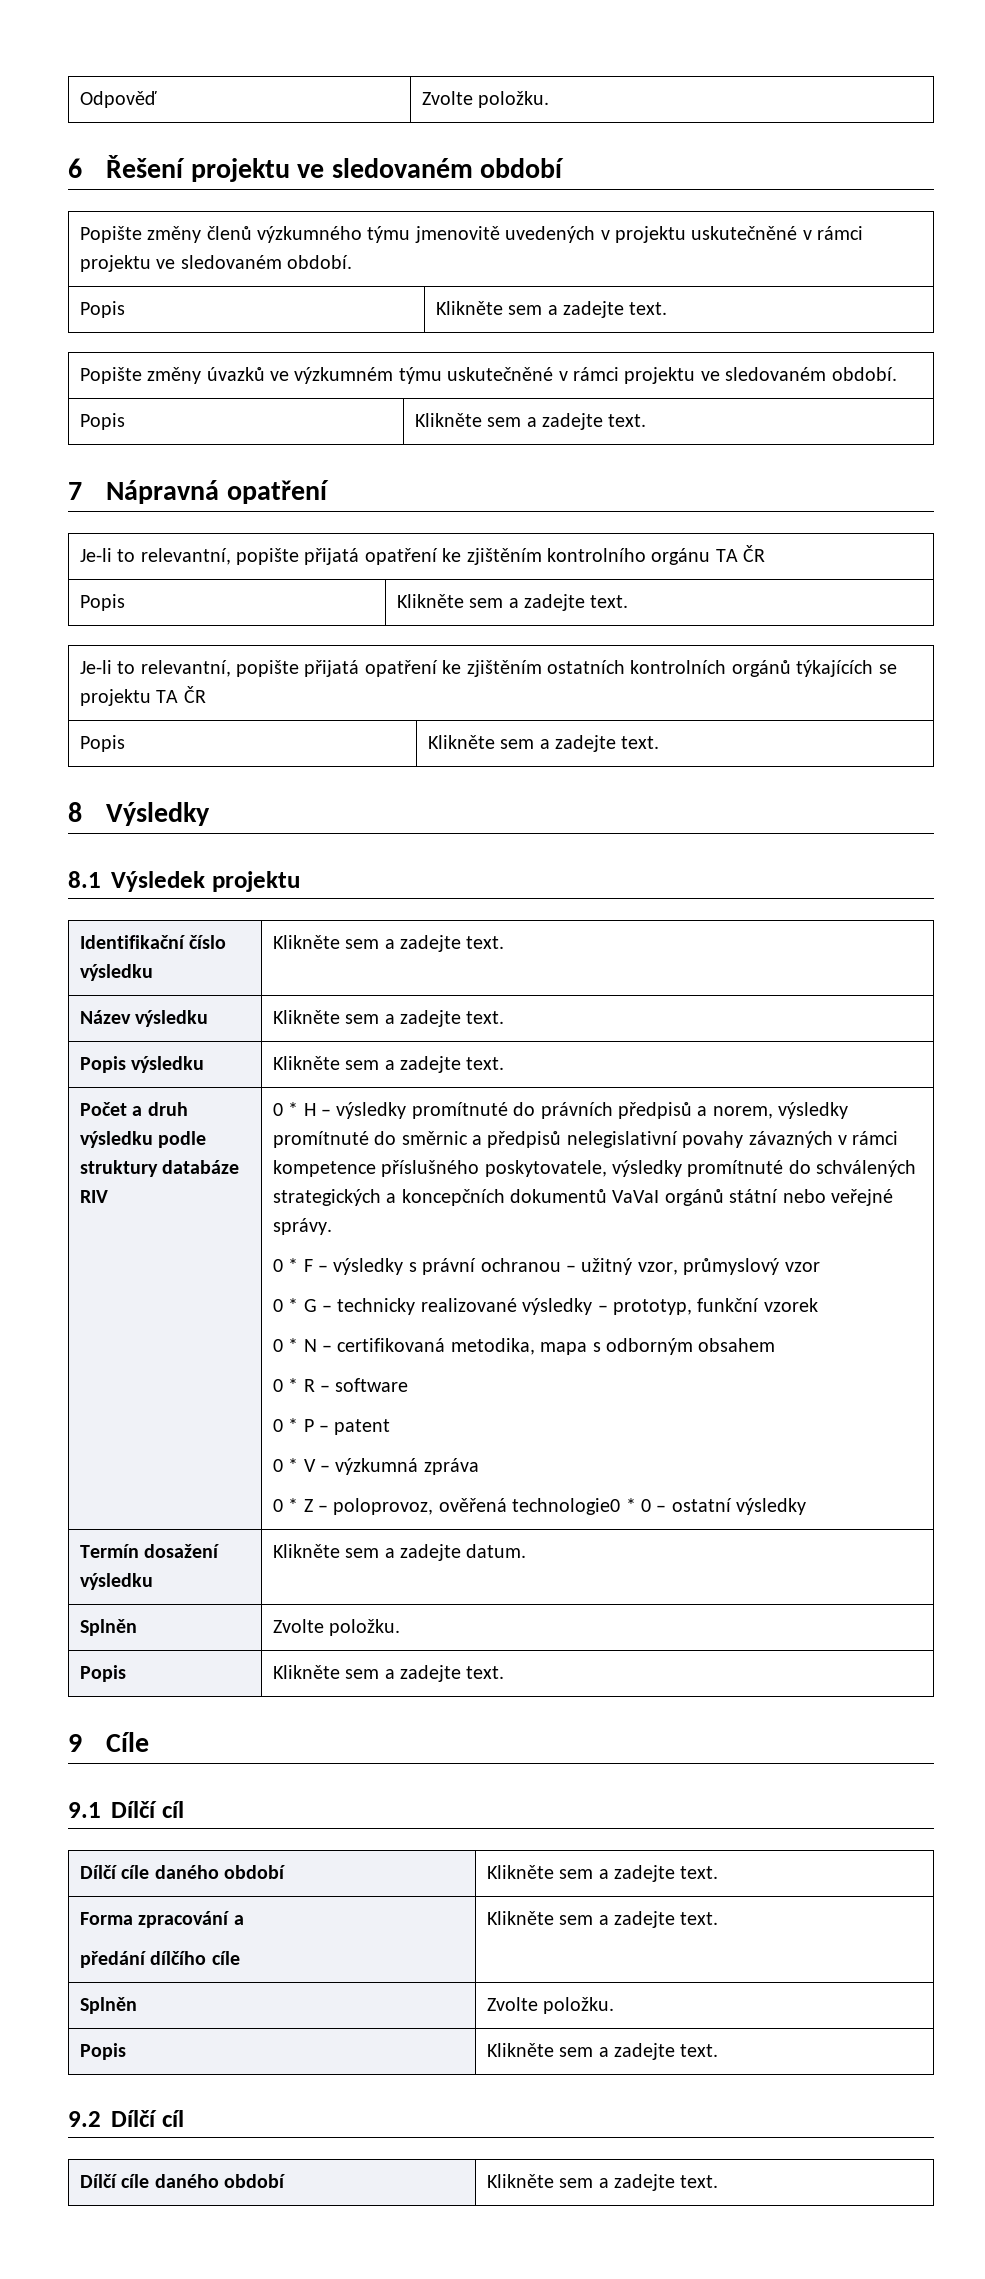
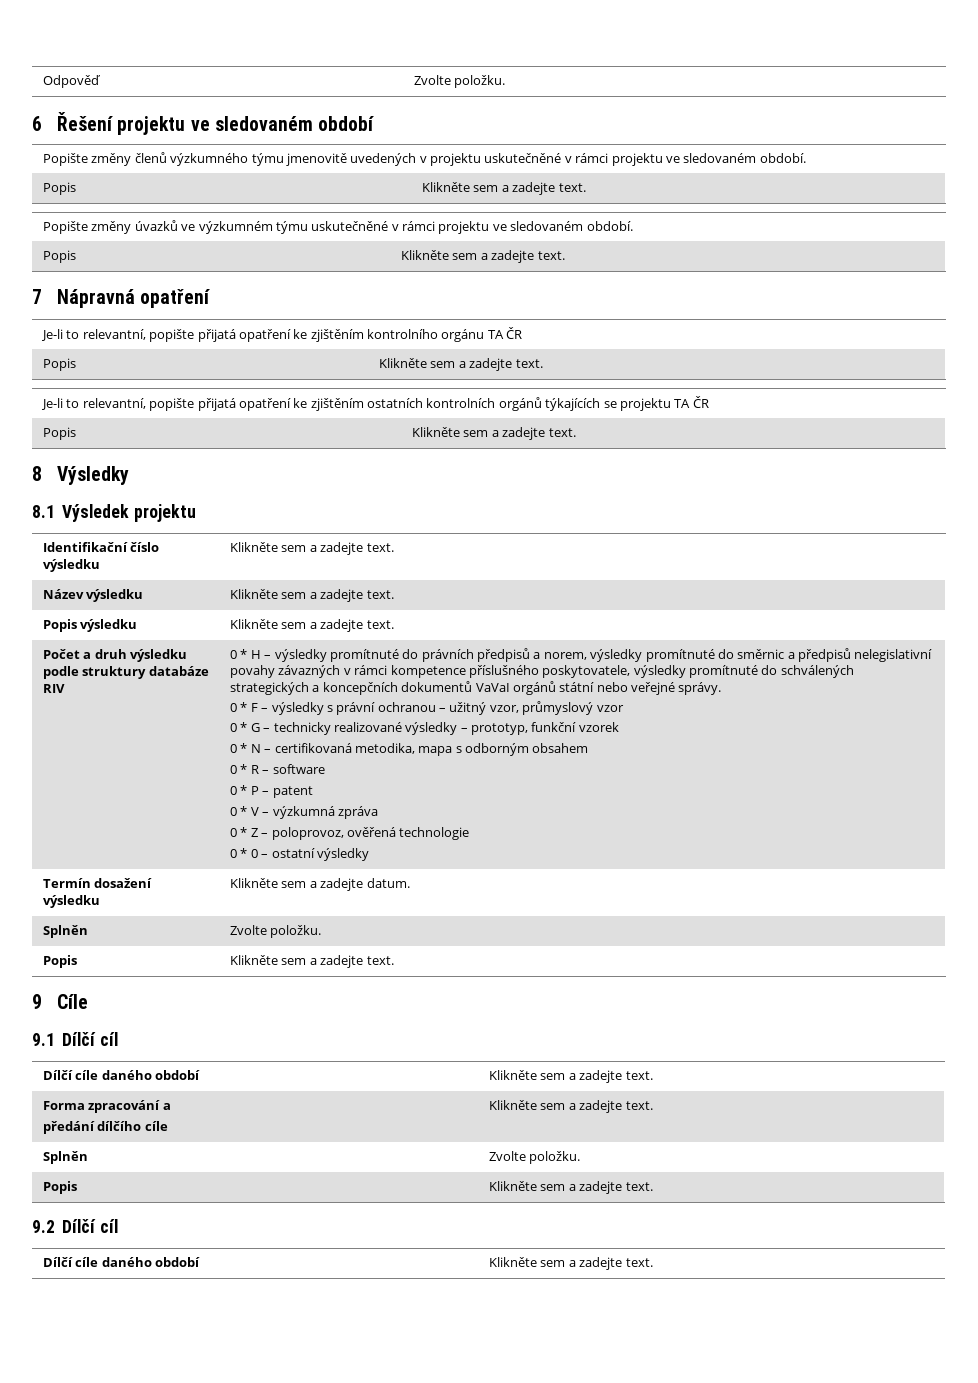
- 0 * Z – poloprovoz, ověřená technologie0 * 0 – ostatní výsledky
+ 0 * Z – poloprovoz, ověřená technologie
+ 0 * 0 – ostatní výsledky

